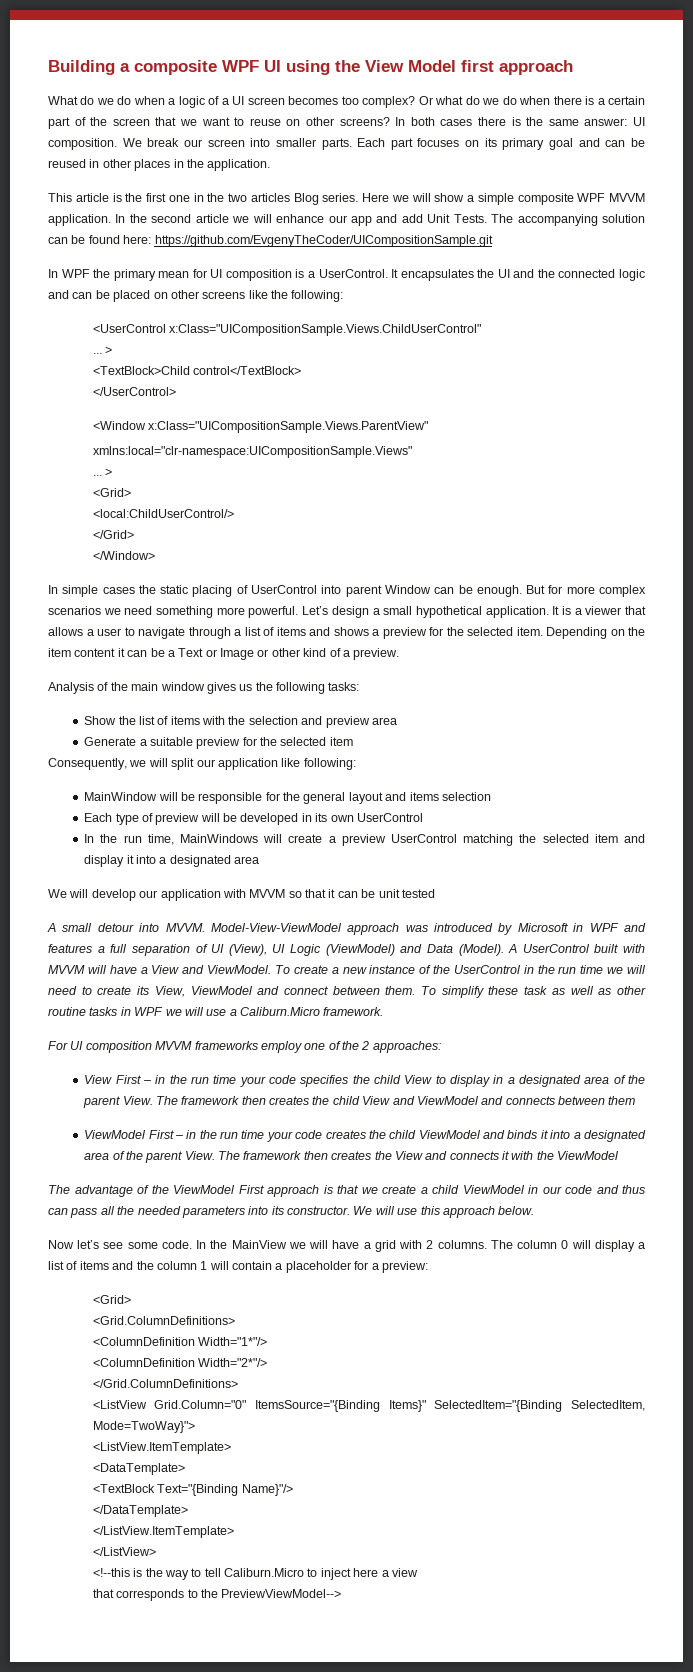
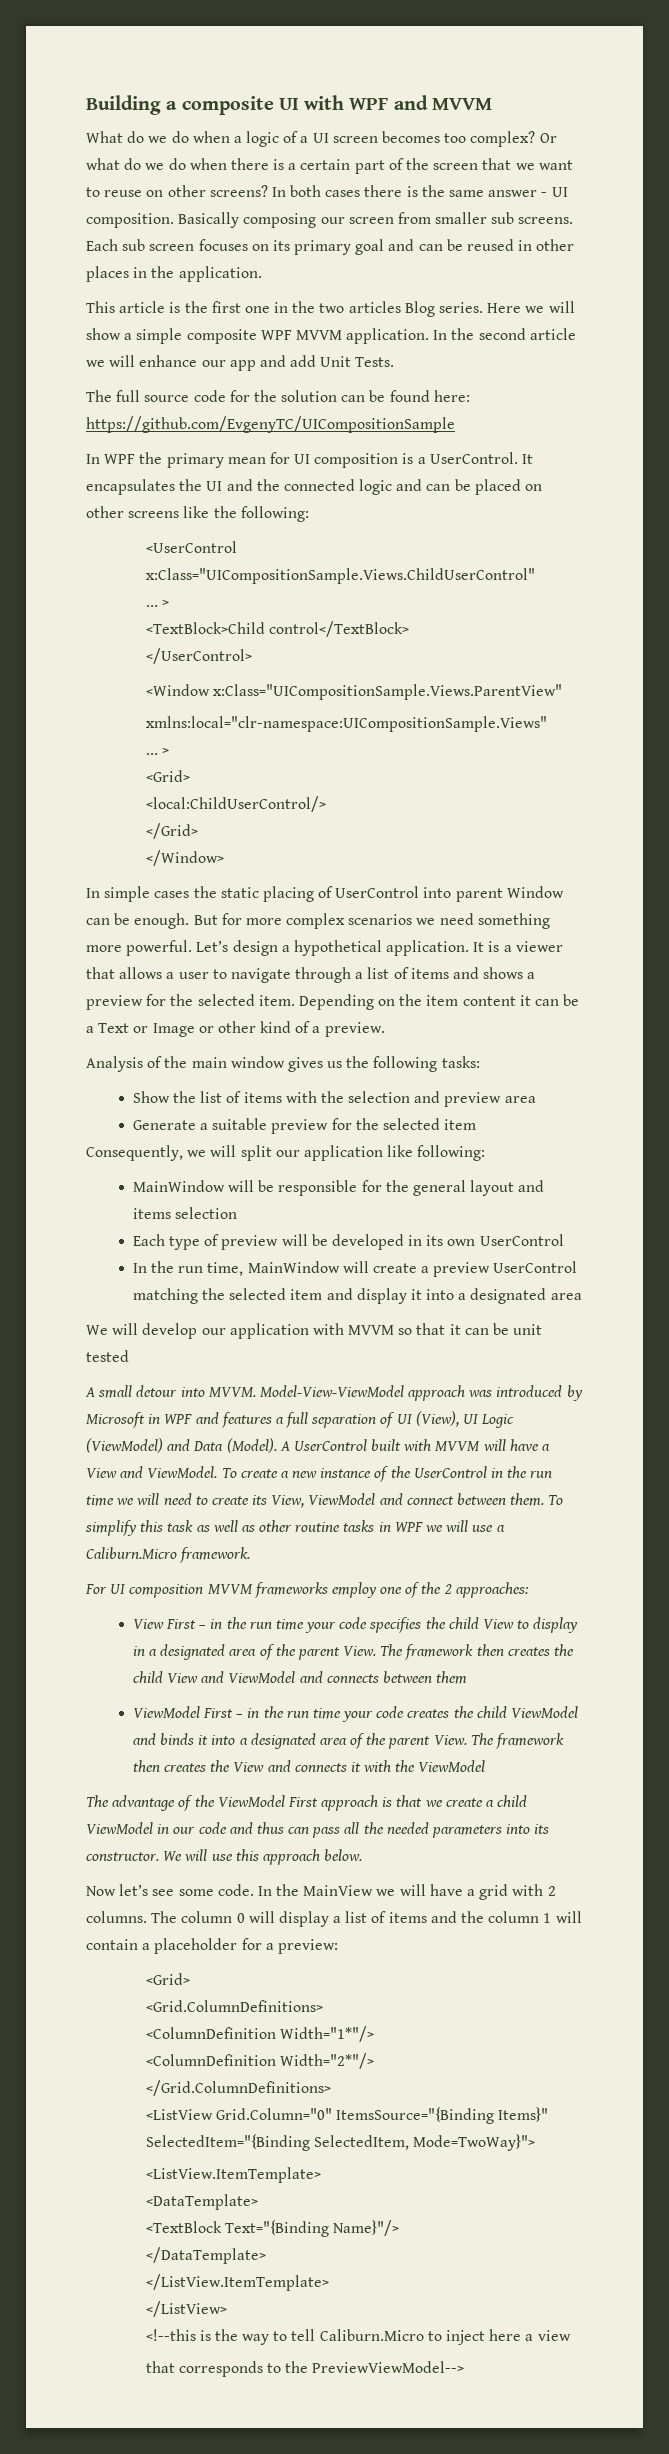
- Building a composite WPF UI using the View Model first approach
+ Building a composite UI with WPF and MVVM
- In both cases there is the same answer: UI composition. We break our screen into smaller parts. Each part focuses on its primary goal and can be reused in other places in the application.
+ In both cases there is the same answer - UI composition. Basically composing our screen from smaller sub screens. Each sub screen focuses on its primary goal and can be reused in other places in the application.
- In the second article we will enhance our app and add Unit Tests. The accompanying solution can be found here: https://github.com/EvgenyTheCoder/UICompositionSample.git
+ In the second article we will enhance our app and add Unit Tests.
+ The full source code for the solution can be found here: https://github.com/EvgenyTC/UICompositionSample
- Let’s design a small hypothetical application.
+ Let’s design a hypothetical application.
- In the run time, MainWindows will create a preview UserControl matching the selected item and display it into a designated area
+ In the run time, MainWindow will create a preview UserControl matching the selected item and display it into a designated area
- To simplify these task as well as other routine tasks in WPF we will use a Caliburn.Micro framework.
+ To simplify this task as well as other routine tasks in WPF we will use a Caliburn.Micro framework.

